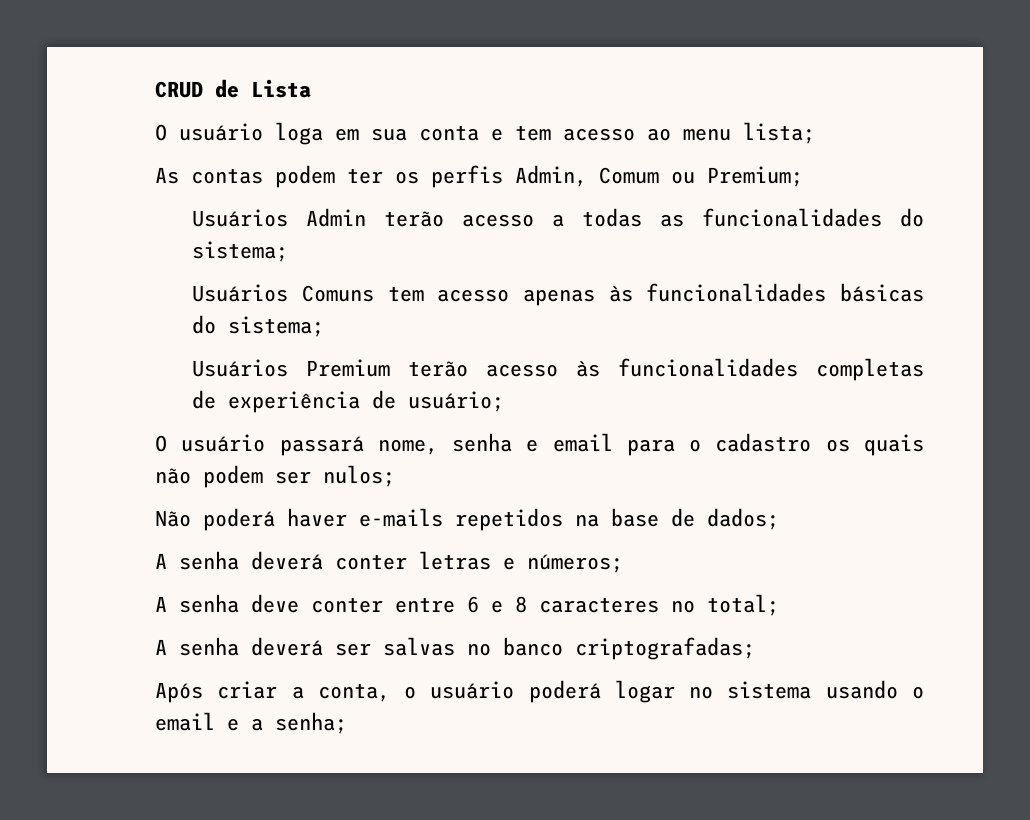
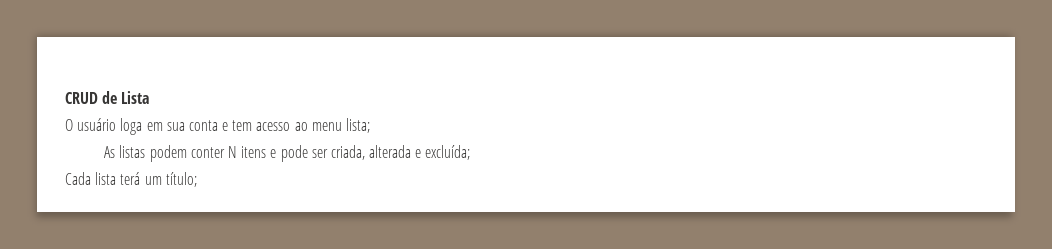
- As contas podem ter os perfis Admin, Comum ou Premium;
- Usuários Admin terão acesso a todas as funcionalidades do sistema;
- Usuários Comuns tem acesso apenas às funcionalidades básicas do sistema;
- Usuários Premium terão acesso às funcionalidades completas de experiência de usuário;
- O usuário passará nome, senha e email para o cadastro os quais não podem ser nulos;
- Não poderá haver e-mails repetidos na base de dados;
- A senha deverá conter letras e números;
- A senha deve conter entre 6 e 8 caracteres no total;
- A senha deverá ser salvas no banco criptografadas;
- Após criar a conta, o usuário poderá logar no sistema usando o email e a senha;
+ As listas podem conter N itens e pode ser criada, alterada e excluída;
+ Cada lista terá um título;

